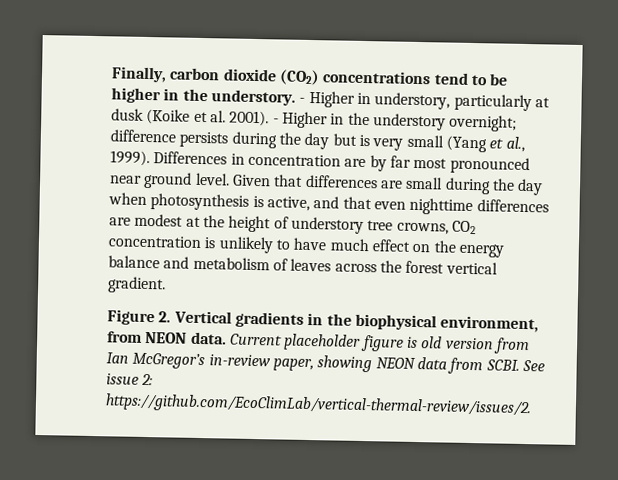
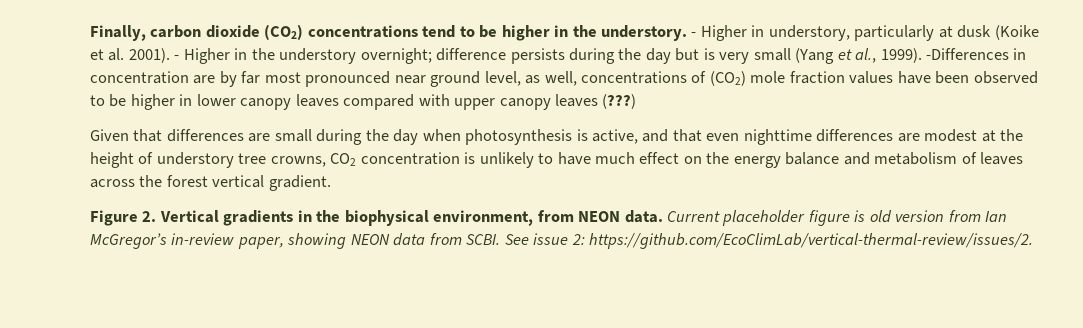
- Differences in concentration are by far most pronounced near ground level. Given that differences are small during the day when photosynthesis is active, and that even nighttime differences are modest at the height of understory tree crowns, CO2 concentration is unlikely to have much effect on the energy balance and metabolism of leaves across the forest vertical gradient.
+ -Differences in concentration are by far most pronounced near ground level, as well, concentrations of (CO2) mole fraction values have been observed to be higher in lower canopy leaves compared with upper canopy leaves (???)
+ Given that differences are small during the day when photosynthesis is active, and that even nighttime differences are modest at the height of understory tree crowns, CO2 concentration is unlikely to have much effect on the energy balance and metabolism of leaves across the forest vertical gradient.

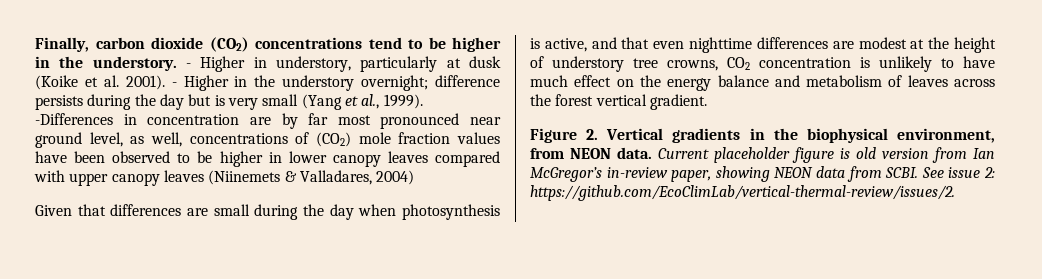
- -Differences in concentration are by far most pronounced near ground level, as well, concentrations of (CO2) mole fraction values have been observed to be higher in lower canopy leaves compared with upper canopy leaves (???)
+ -Differences in concentration are by far most pronounced near ground level, as well, concentrations of (CO2) mole fraction values have been observed to be higher in lower canopy leaves compared with upper canopy leaves (Niinemets & Valladares, 2004)

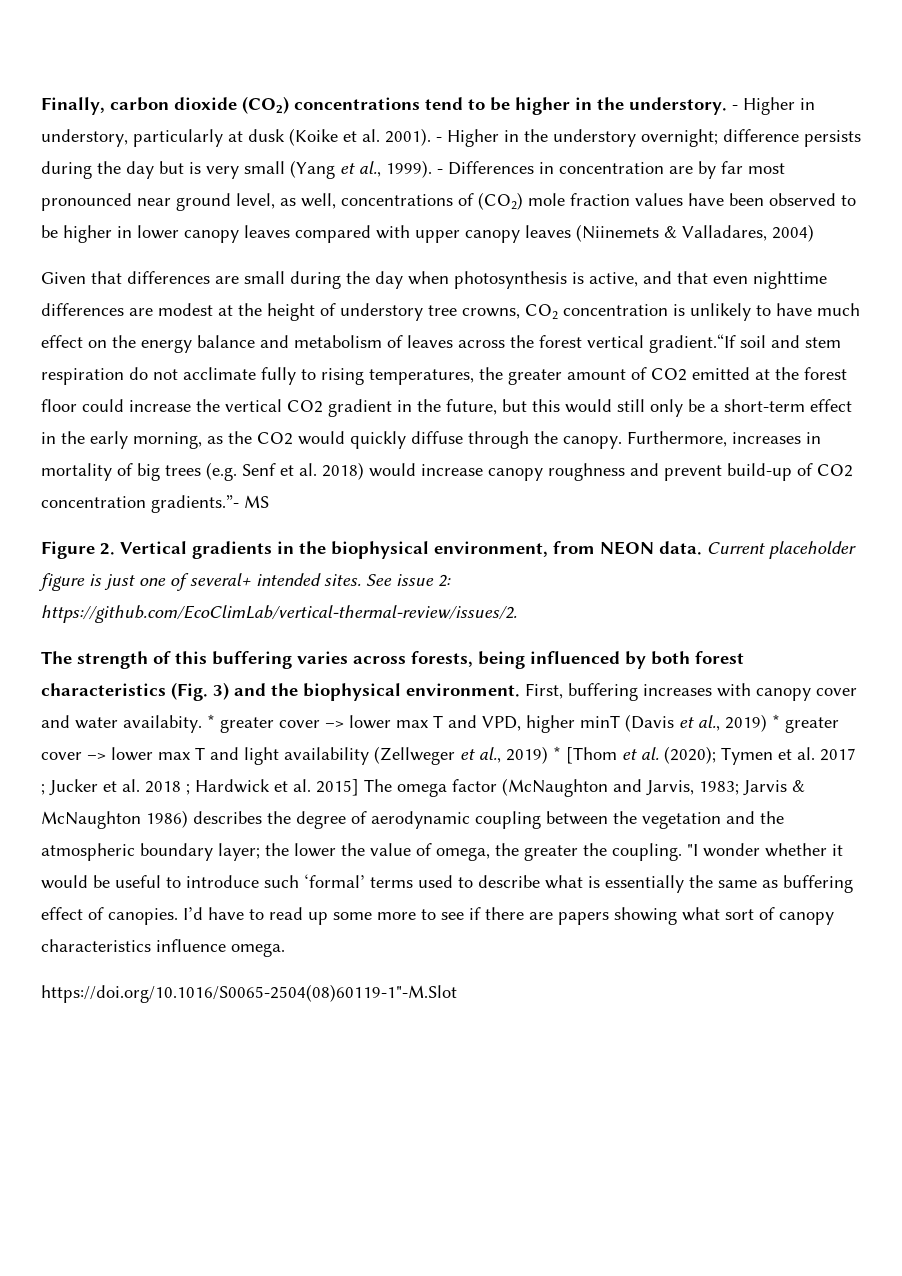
- -Differences in concentration are by far most pronounced near ground level, as well, concentrations of (CO2) mole fraction values have been observed to be higher in lower canopy leaves compared with upper canopy leaves (Niinemets & Valladares, 2004)
+ - Differences in concentration are by far most pronounced near ground level, as well, concentrations of (CO2) mole fraction values have been observed to be higher in lower canopy leaves compared with upper canopy leaves (Niinemets & Valladares, 2004)
- Given that differences are small during the day when photosynthesis is active, and that even nighttime differences are modest at the height of understory tree crowns, CO2 concentration is unlikely to have much effect on the energy balance and metabolism of leaves across the forest vertical gradient.
+ Given that differences are small during the day when photosynthesis is active, and that even nighttime differences are modest at the height of understory tree crowns, CO2 concentration is unlikely to have much effect on the energy balance and metabolism of leaves across the forest vertical gradient.“If soil and stem respiration do not acclimate fully to rising temperatures, the greater amount of CO2 emitted at the forest floor could increase the vertical CO2 gradient in the future, but this would still only be a short-term effect in the early morning, as the CO2 would quickly diffuse through the canopy. Furthermore, increases in mortality of big trees (e.g. Senf et al. 2018) would increase canopy roughness and prevent build-up of CO2 concentration gradients.”- MS
- Current placeholder figure is old version from Ian McGregor’s in-review paper, showing NEON data from SCBI. See issue 2: https://github.com/EcoClimLab/vertical-thermal-review/issues/2.
+ Current placeholder figure is just one of several+ intended sites. See issue 2: https://github.com/EcoClimLab/vertical-thermal-review/issues/2.
+ The strength of this buffering varies across forests, being influenced by both forest characteristics (Fig. 3) and the biophysical environment. First, buffering increases with canopy cover and water availabity. * greater cover –> lower max T and VPD, higher minT (Davis et al., 2019) * greater cover –> lower max T and light availability (Zellweger et al., 2019) * [Thom et al. (2020); Tymen et al. 2017 ; Jucker et al. 2018 ; Hardwick et al. 2015] The omega factor (McNaughton and Jarvis, 1983; Jarvis & McNaughton 1986) describes the degree of aerodynamic coupling between the vegetation and the atmospheric boundary layer; the lower the value of omega, the greater the coupling. "I wonder whether it would be useful to introduce such ‘formal’ terms used to describe what is essentially the same as buffering effect of canopies. I’d have to read up some more to see if there are papers showing what sort of canopy characteristics influence omega.
+ https://doi.org/10.1016/S0065-2504(08)60119-1"-M.Slot

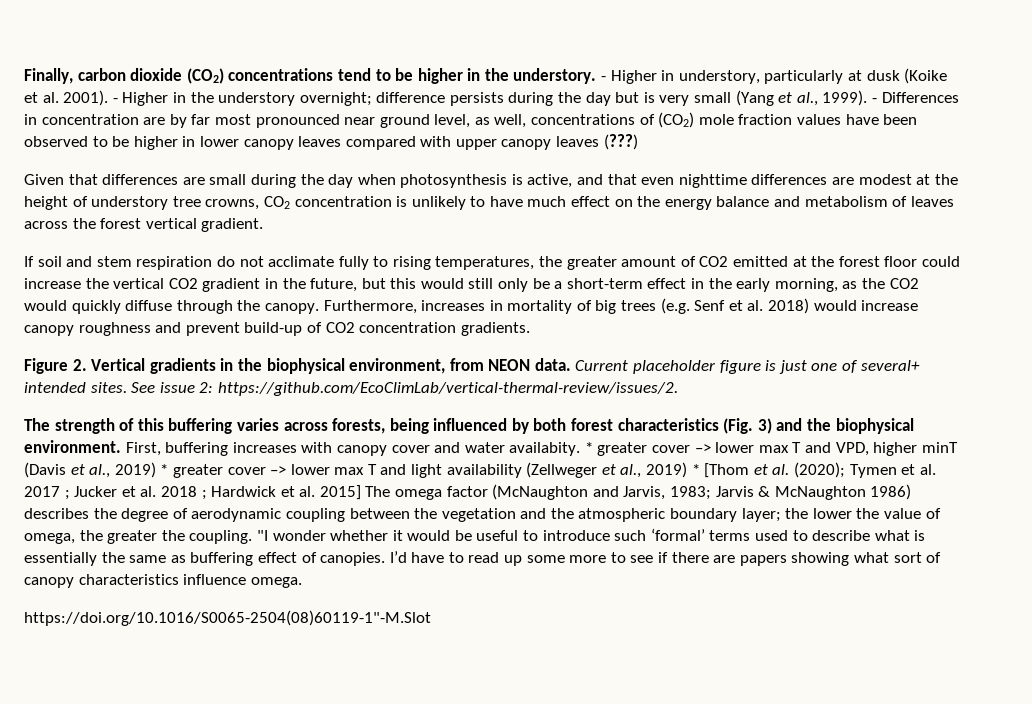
- - Differences in concentration are by far most pronounced near ground level, as well, concentrations of (CO2) mole fraction values have been observed to be higher in lower canopy leaves compared with upper canopy leaves (Niinemets & Valladares, 2004)
+ - Differences in concentration are by far most pronounced near ground level, as well, concentrations of (CO2) mole fraction values have been observed to be higher in lower canopy leaves compared with upper canopy leaves (???)
- Given that differences are small during the day when photosynthesis is active, and that even nighttime differences are modest at the height of understory tree crowns, CO2 concentration is unlikely to have much effect on the energy balance and metabolism of leaves across the forest vertical gradient.“If soil and stem respiration do not acclimate fully to rising temperatures, the greater amount of CO2 emitted at the forest floor could increase the vertical CO2 gradient in the future, but this would still only be a short-term effect in the early morning, as the CO2 would quickly diffuse through the canopy.
+ Given that differences are small during the day when photosynthesis is active, and that even nighttime differences are modest at the height of understory tree crowns, CO2 concentration is unlikely to have much effect on the energy balance and metabolism of leaves across the forest vertical gradient.
+ If soil and stem respiration do not acclimate fully to rising temperatures, the greater amount of CO2 emitted at the forest floor could increase the vertical CO2 gradient in the future, but this would still only be a short-term effect in the early morning, as the CO2 would quickly diffuse through the canopy.
- Furthermore, increases in mortality of big trees (e.g. Senf et al. 2018) would increase canopy roughness and prevent build-up of CO2 concentration gradients.”- MS
+ Furthermore, increases in mortality of big trees (e.g. Senf et al. 2018) would increase canopy roughness and prevent build-up of CO2 concentration gradients.

